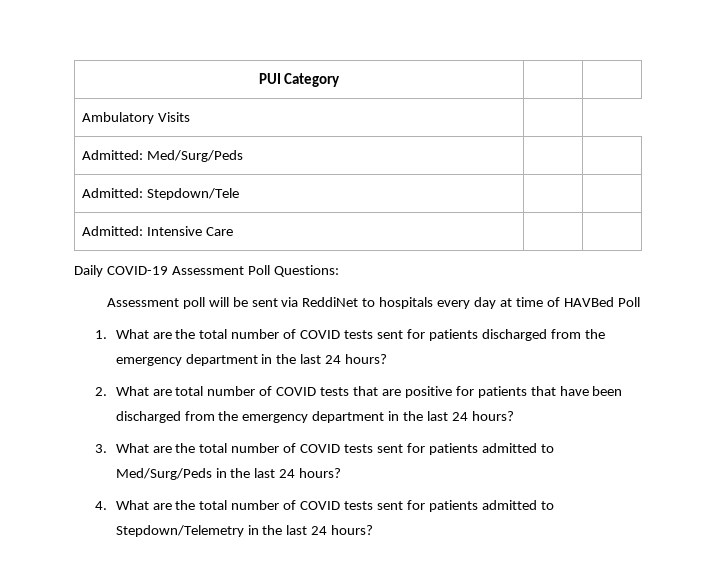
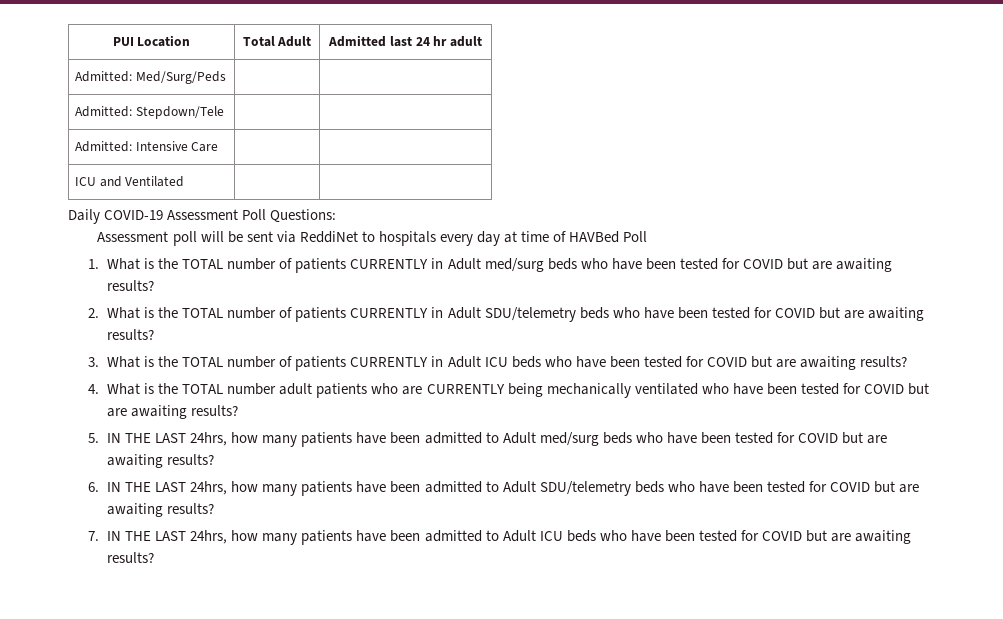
- PUI Category | |
- Ambulatory Visits |
+ PUI Location | Total Adult | Admitted last 24 hr adult
+ ICU and Ventilated | |
- 1. What are the total number of COVID tests sent for patients discharged from the emergency department in the last 24 hours?
- 2. What are total number of COVID tests that are positive for patients that have been discharged from the emergency department in the last 24 hours?
- 3. What are the total number of COVID tests sent for patients admitted to Med/Surg/Peds in the last 24 hours?
- 4. What are the total number of COVID tests sent for patients admitted to Stepdown/Telemetry in the last 24 hours?
+ 1. What is the TOTAL number of patients CURRENTLY in Adult med/surg beds who have been tested for COVID but are awaiting results?
+ 2. What is the TOTAL number of patients CURRENTLY in Adult SDU/telemetry beds who have been tested for COVID but are awaiting results?
+ 3. What is the TOTAL number of patients CURRENTLY in Adult ICU beds who have been tested for COVID but are awaiting results?
+ 4. What is the TOTAL number adult patients who are CURRENTLY being mechanically ventilated who have been tested for COVID but are awaiting results?
+ 5. IN THE LAST 24hrs, how many patients have been admitted to Adult med/surg beds who have been tested for COVID but are awaiting results?
+ 6. IN THE LAST 24hrs, how many patients have been admitted to Adult SDU/telemetry beds who have been tested for COVID but are awaiting results?
+ 7. IN THE LAST 24hrs, how many patients have been admitted to Adult ICU beds who have been tested for COVID but are awaiting results?

